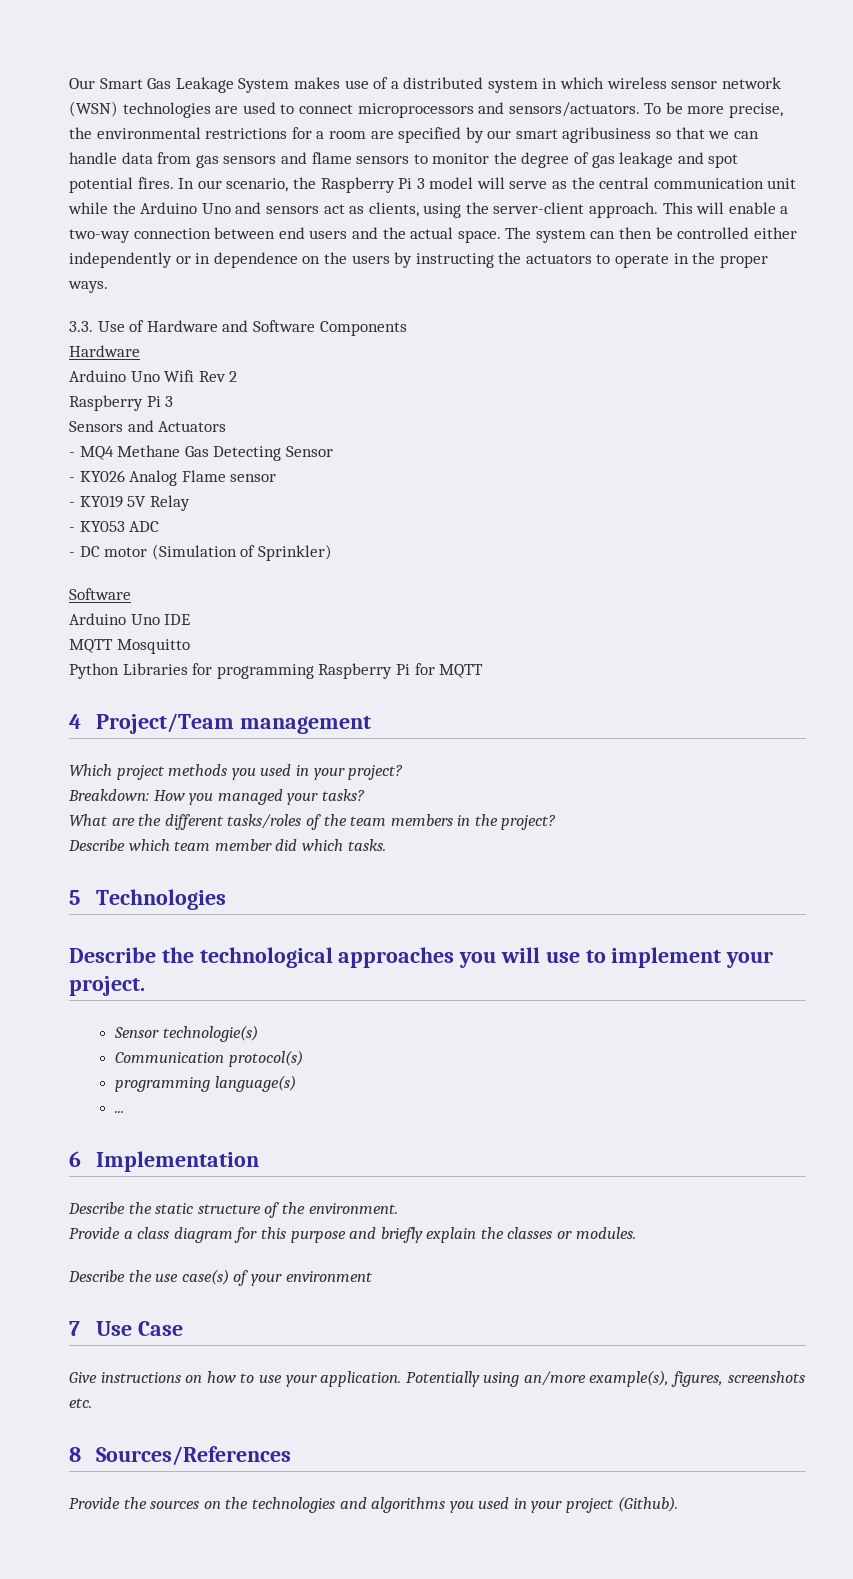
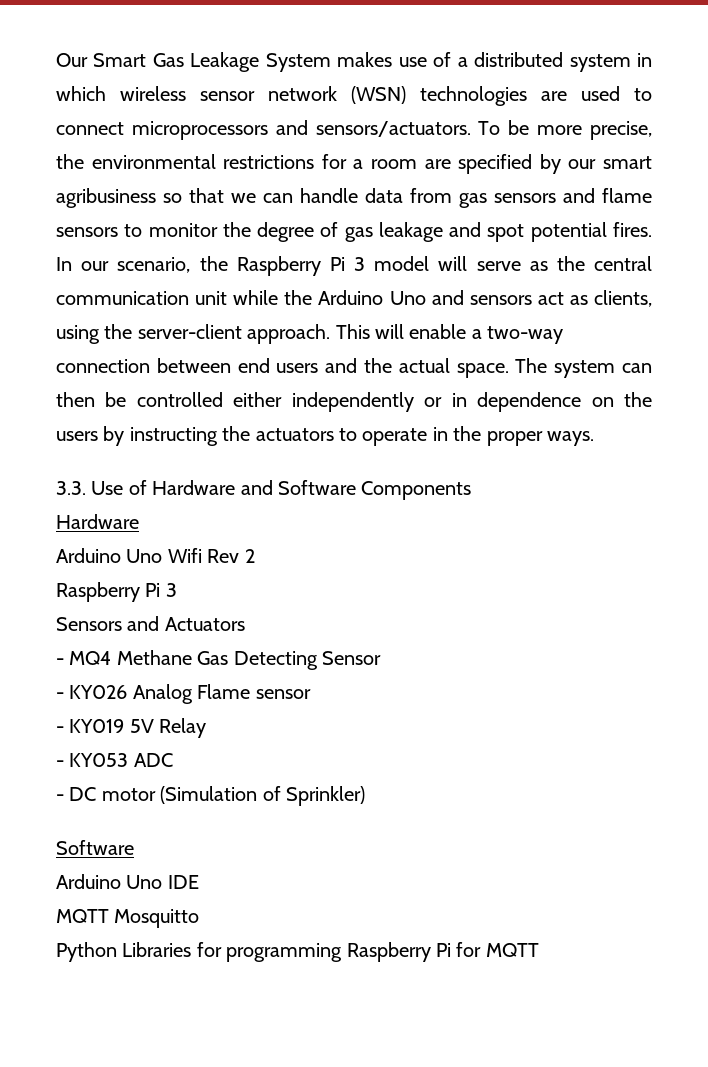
- 4 Project/Team management
- Which project methods you used in your project?
- Breakdown: How you managed your tasks?
- What are the different tasks/roles of the team members in the project?
- Describe which team member did which tasks.
- 5 Technologies
- Describe the technological approaches you will use to implement your project.
- Sensor technologie(s)
- Communication protocol(s)
- programming language(s)
- ...
- 6 Implementation
- Describe the static structure of the environment.
- Provide a class diagram for this purpose and briefly explain the classes or modules.
- Describe the use case(s) of your environment
- 7 Use Case
- Give instructions on how to use your application. Potentially using an/more example(s), figures, screenshots etc.
- 8 Sources/References
- Provide the sources on the technologies and algorithms you used in your project (Github).

